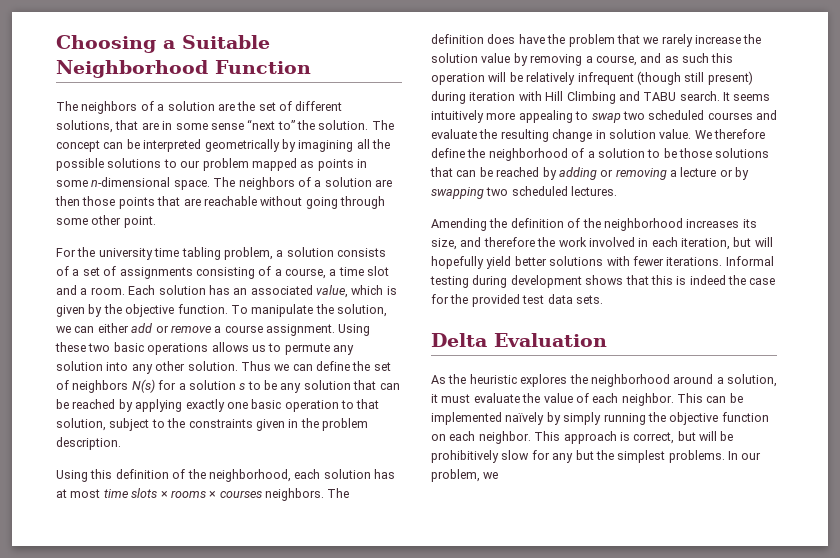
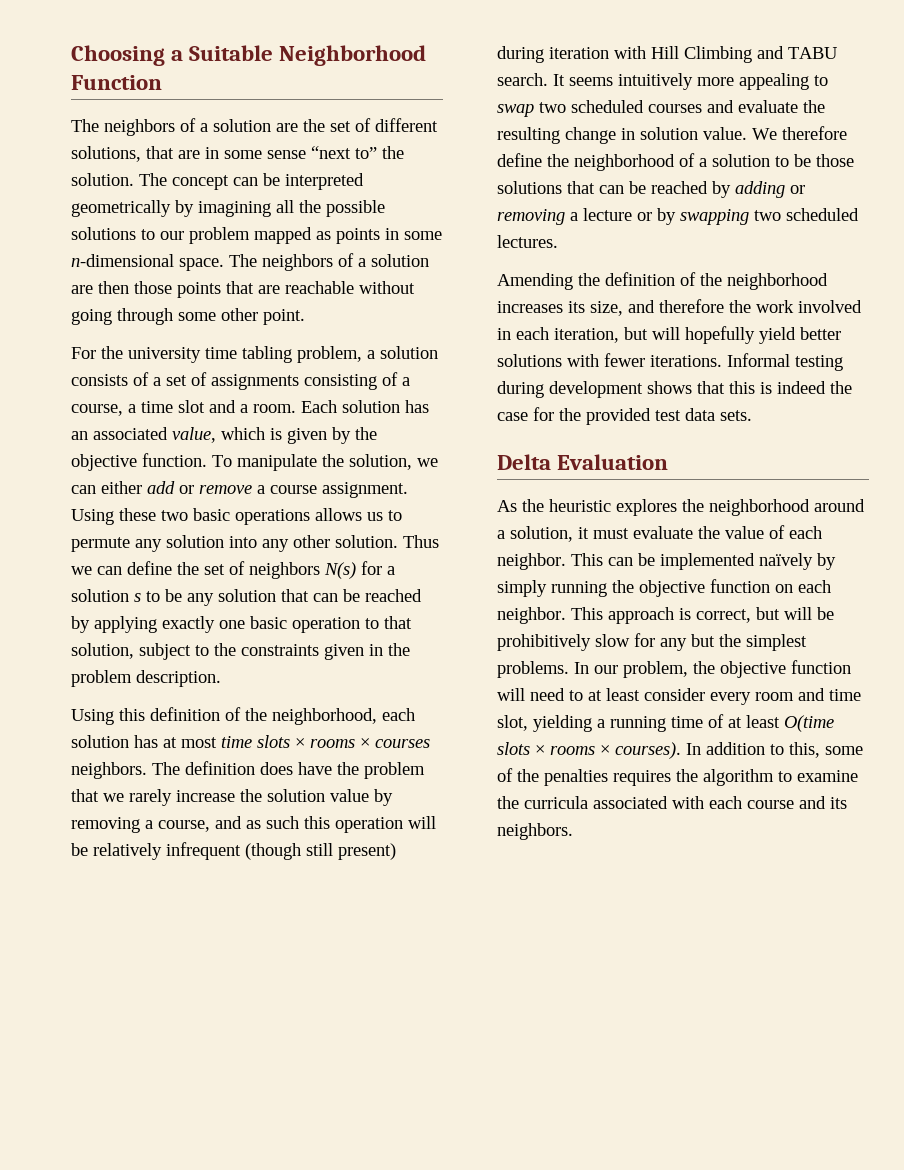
- In our problem, we
+ In our problem, the objective function will need to at least consider every room and time slot, yielding a running time of at least O(time slots × rooms × courses). In addition to this, some of the penalties requires the algorithm to examine the curricula associated with each course and its neighbors.

